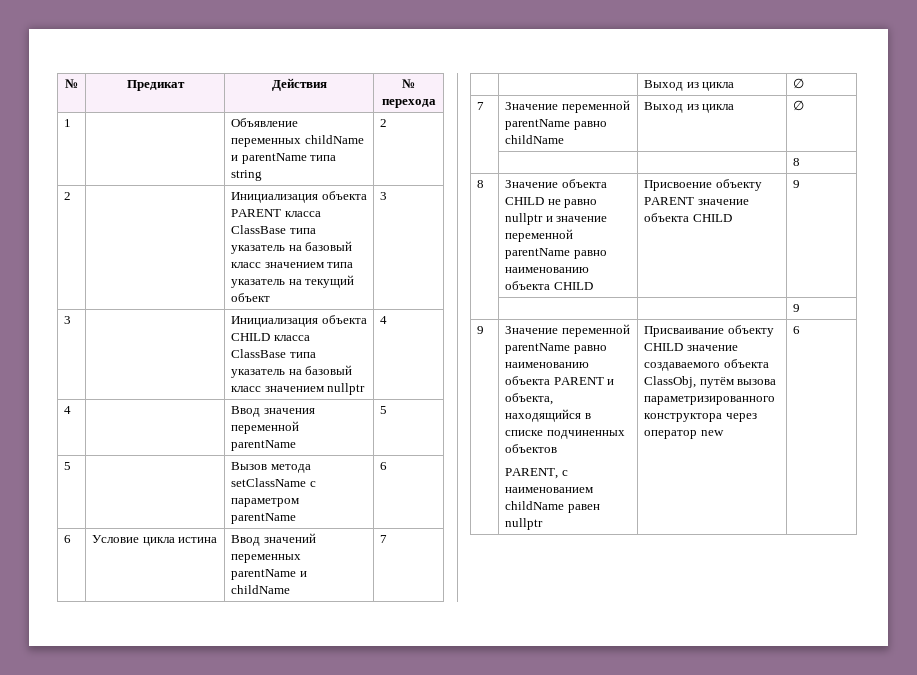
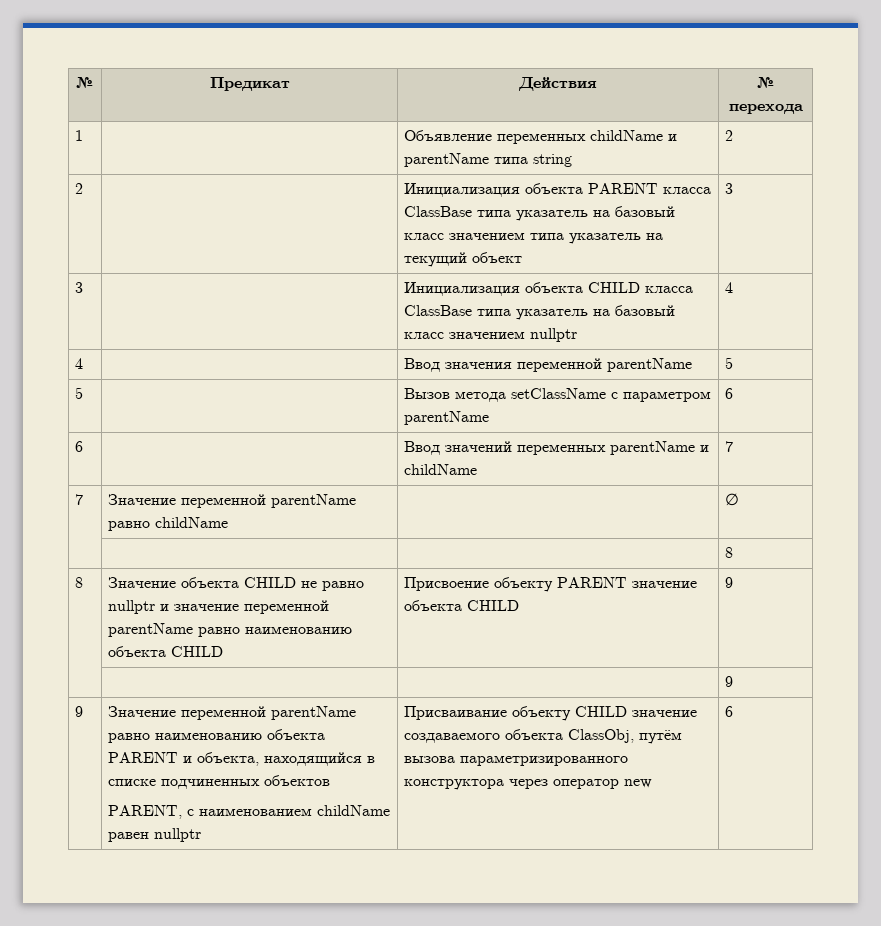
- 6 | Условие цикла истина | Ввод значений переменных parentName и childName | 7
+ 6 | | Ввод значений переменных parentName и childName | 7
- | | Выход из цикла | ∅
- 7 | Значение переменной parentName равно childName | Выход из цикла | ∅
+ 7 | Значение переменной parentName равно childName | | ∅

